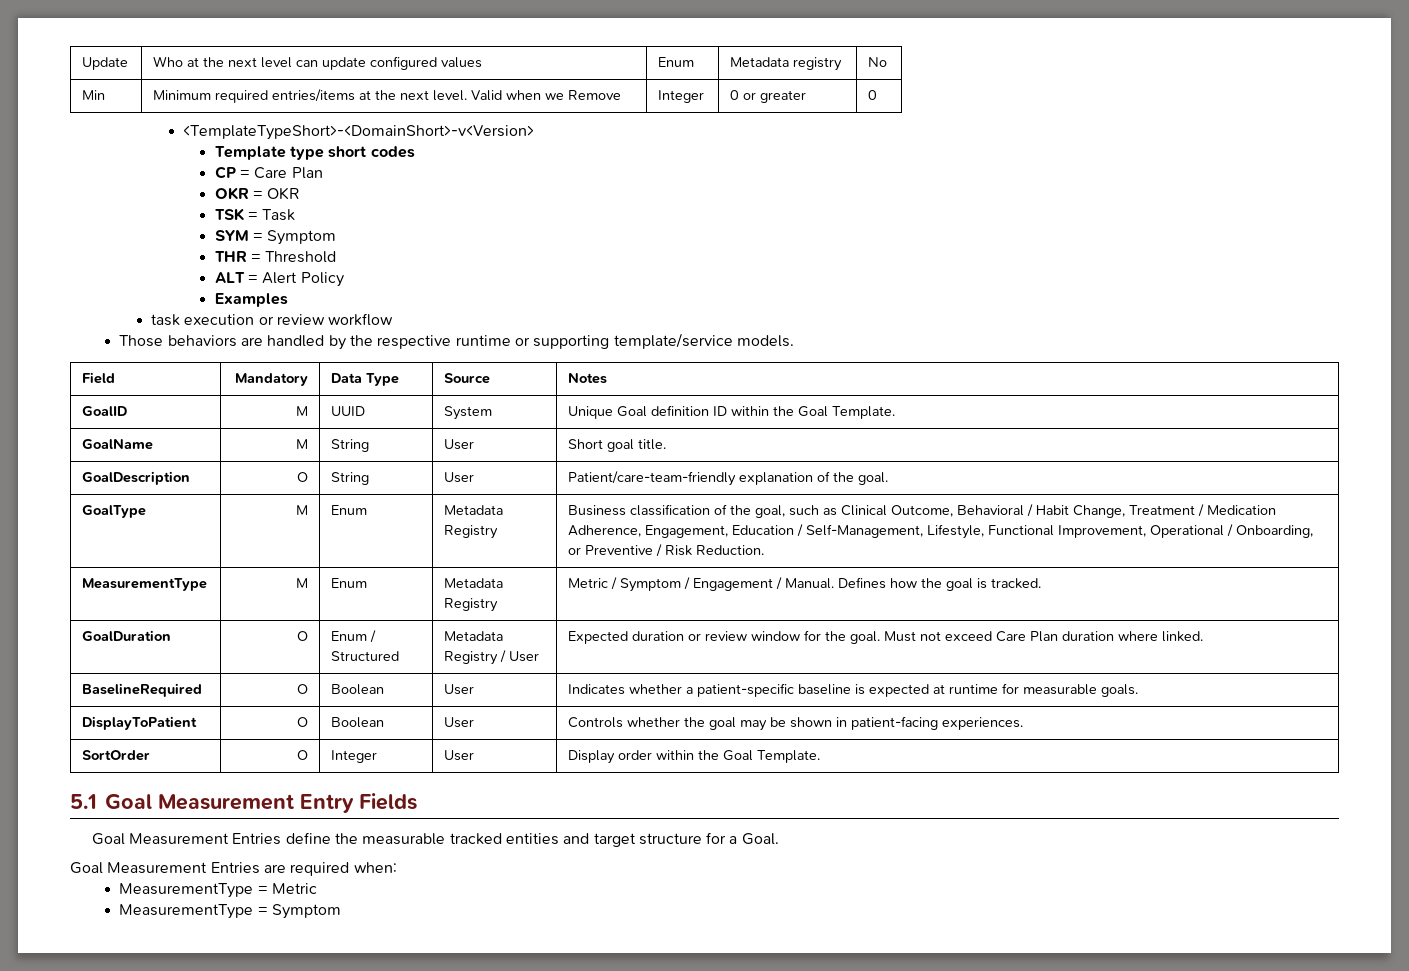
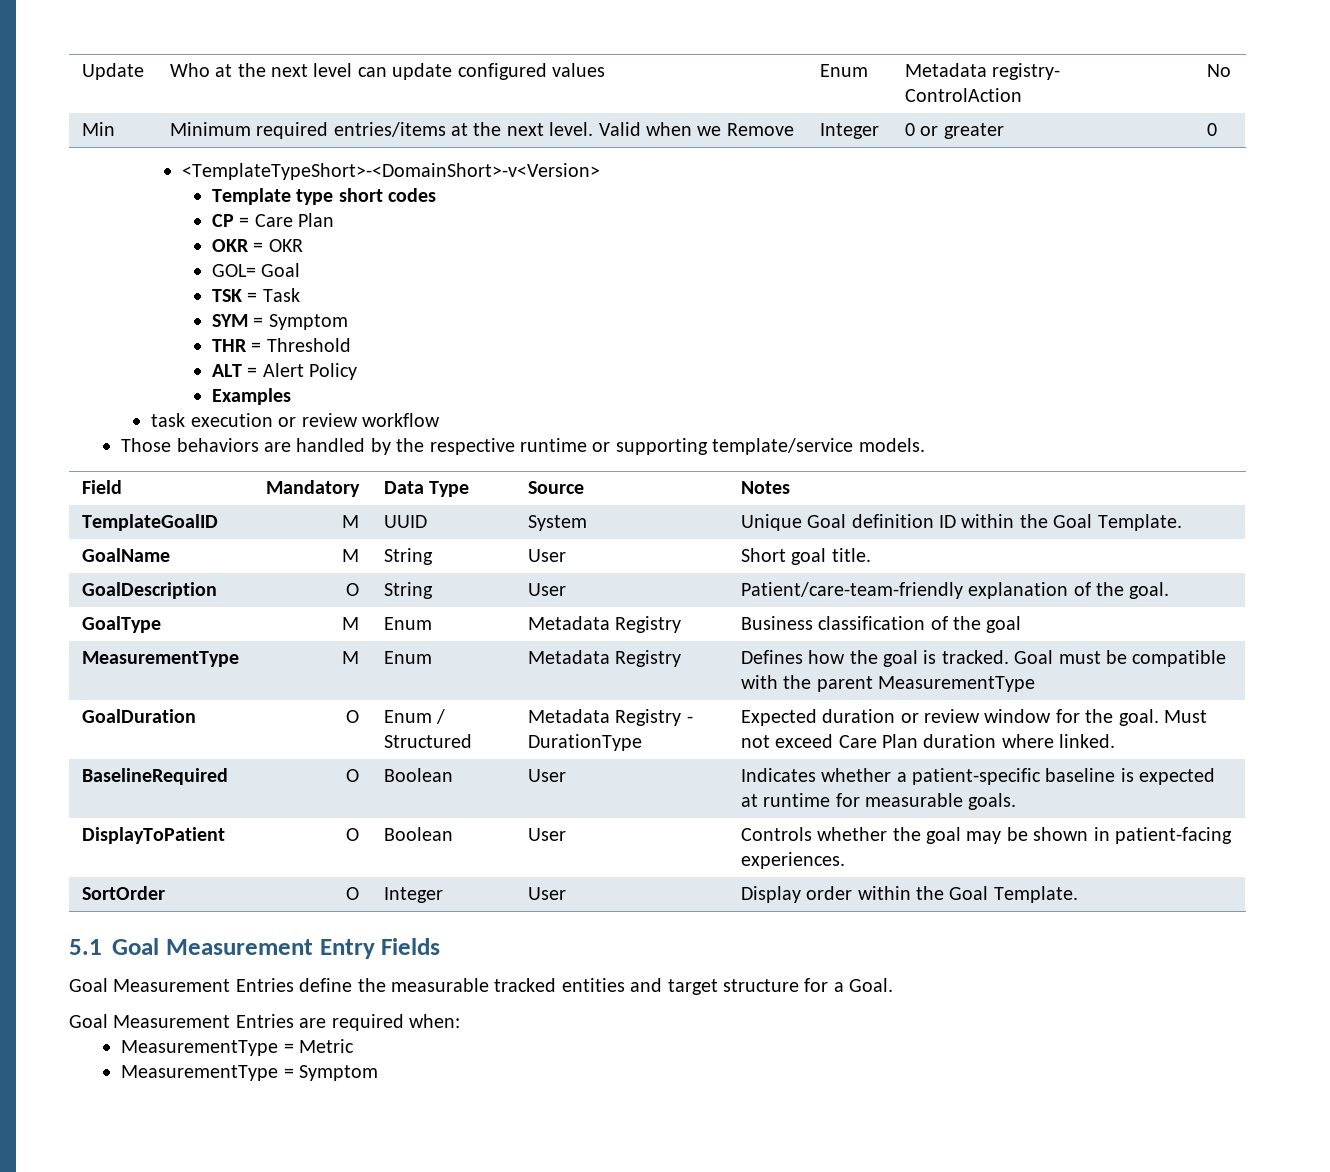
- Update | Who at the next level can update configured values | Enum | Metadata registry | No
+ Update | Who at the next level can update configured values | Enum | Metadata registry- ControlAction | No
+ GOL= Goal
- GoalID | M | UUID | System | Unique Goal definition ID within the Goal Template.
+ TemplateGoalID | M | UUID | System | Unique Goal definition ID within the Goal Template.
- GoalType | M | Enum | Metadata Registry | Business classification of the goal, such as Clinical Outcome, Behavioral / Habit Change, Treatment / Medication Adherence, Engagement, Education / Self-Management, Lifestyle, Functional Improvement, Operational / Onboarding, or Preventive / Risk Reduction.
+ GoalType | M | Enum | Metadata Registry | Business classification of the goal
- MeasurementType | M | Enum | Metadata Registry | Metric / Symptom / Engagement / Manual. Defines how the goal is tracked.
+ MeasurementType | M | Enum | Metadata Registry | Defines how the goal is tracked. Goal must be compatible with the parent MeasurementType
- GoalDuration | O | Enum / Structured | Metadata Registry / User | Expected duration or review window for the goal. Must not exceed Care Plan duration where linked.
+ GoalDuration | O | Enum / Structured | Metadata Registry - DurationType | Expected duration or review window for the goal. Must not exceed Care Plan duration where linked.

